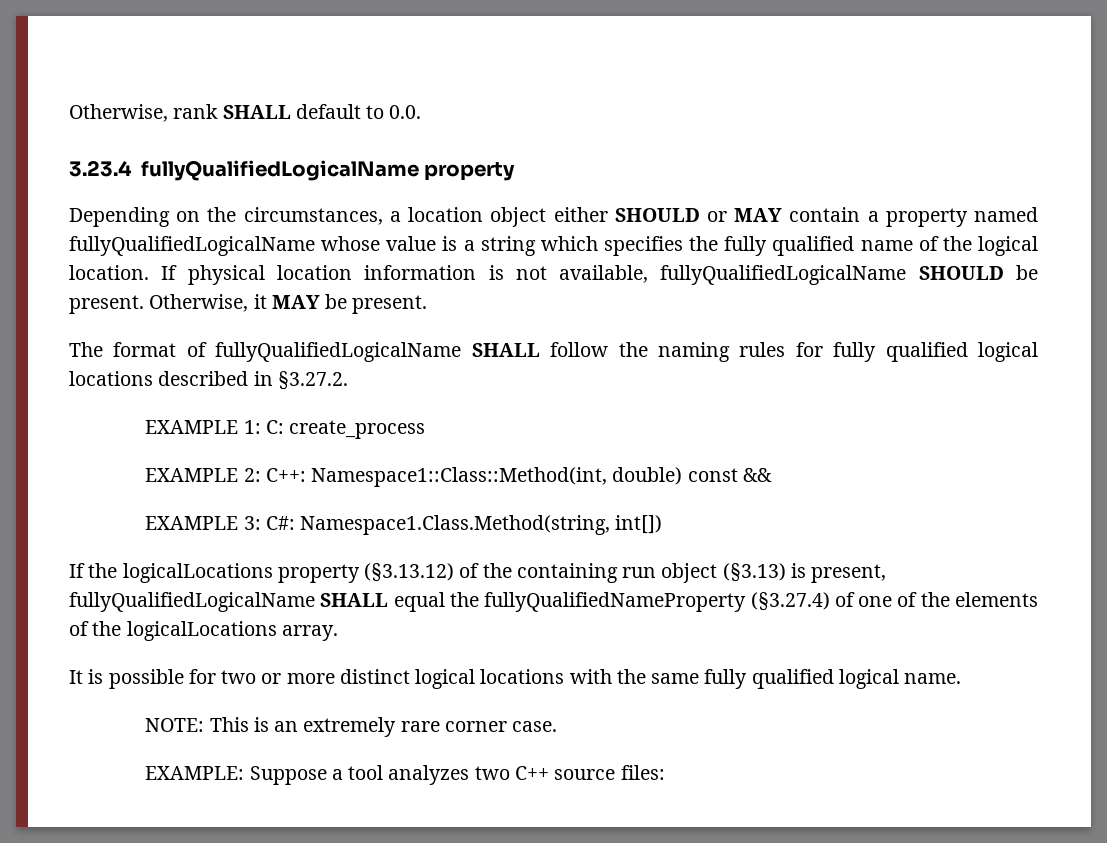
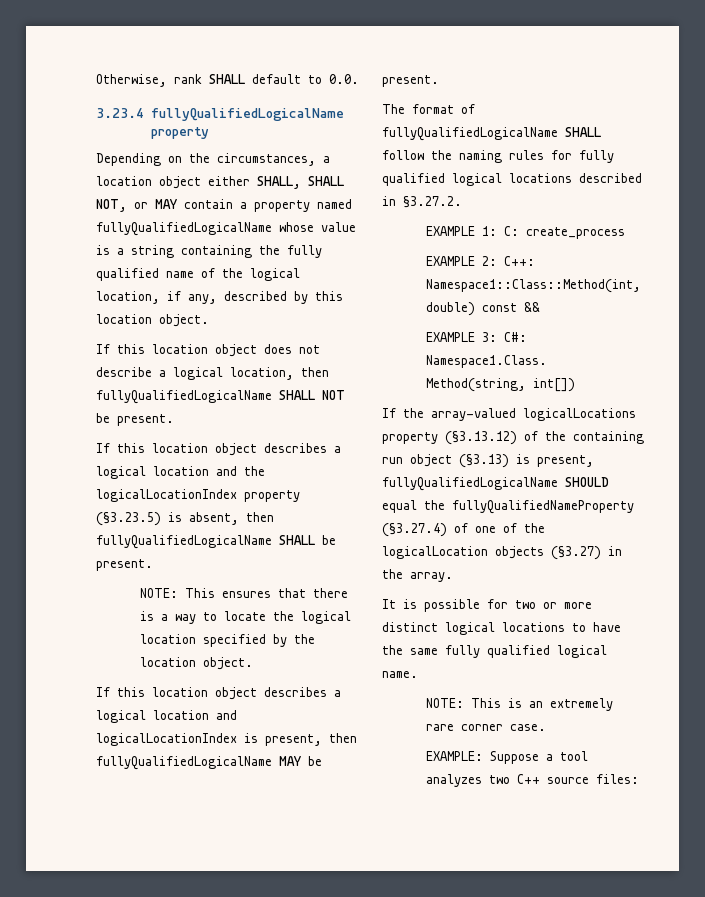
- Depending on the circumstances, a location object either SHOULD or MAY contain a property named fullyQualifiedLogicalName whose value is a string which specifies the fully qualified name of the logical location. If physical location information is not available, fullyQualifiedLogicalName SHOULD be present. Otherwise, it MAY be present.
+ Depending on the circumstances, a location object either SHALL, SHALL NOT, or MAY contain a property named fullyQualifiedLogicalName whose value is a string containing the fully qualified name of the logical location, if any, described by this location object.
+ If this location object does not describe a logical location, then fullyQualifiedLogicalName SHALL NOT be present.
+ If this location object describes a logical location and the logicalLocationIndex property (§3.23.5) is absent, then fullyQualifiedLogicalName SHALL be present.
+ NOTE: This ensures that there is a way to locate the logical location specified by the location object.
+ If this location object describes a logical location and logicalLocationIndex is present, then fullyQualifiedLogicalName MAY be present.
- If the logicalLocations property (§3.13.12) of the containing run object (§3.13) is present, fullyQualifiedLogicalName SHALL equal the fullyQualifiedNameProperty (§3.27.4) of one of the elements of the logicalLocations array.
+ If the array-valued logicalLocations property (§3.13.12) of the containing run object (§3.13) is present, fullyQualifiedLogicalName SHOULD equal the fullyQualifiedNameProperty (§3.27.4) of one of the logicalLocation objects (§3.27) in the array.
- It is possible for two or more distinct logical locations with the same fully qualified logical name.
+ It is possible for two or more distinct logical locations to have the same fully qualified logical name.

